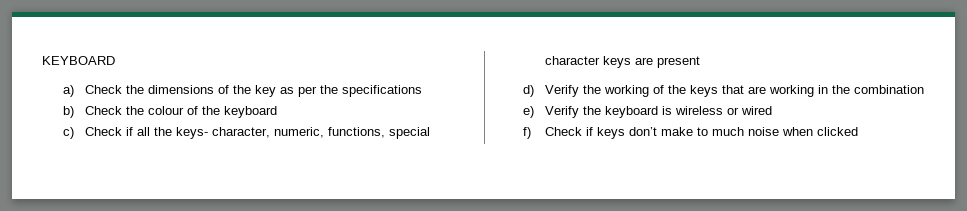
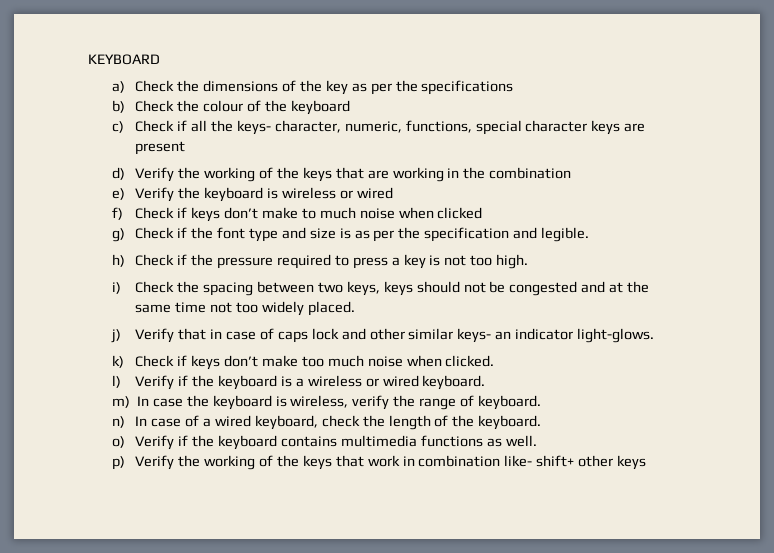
+ g) Check if the font type and size is as per the specification and legible.
+ h) Check if the pressure required to press a key is not too high.
+ i) Check the spacing between two keys, keys should not be congested and at the same time not too widely placed.
+ j) Verify that in case of caps lock and other similar keys- an indicator light-glows.
+ k) Check if keys don’t make too much noise when clicked.
+ l) Verify if the keyboard is a wireless or wired keyboard.
+ m) In case the keyboard is wireless, verify the range of keyboard.
+ n) In case of a wired keyboard, check the length of the keyboard.
+ o) Verify if the keyboard contains multimedia functions as well.
+ p) Verify the working of the keys that work in combination like- shift+ other keys

